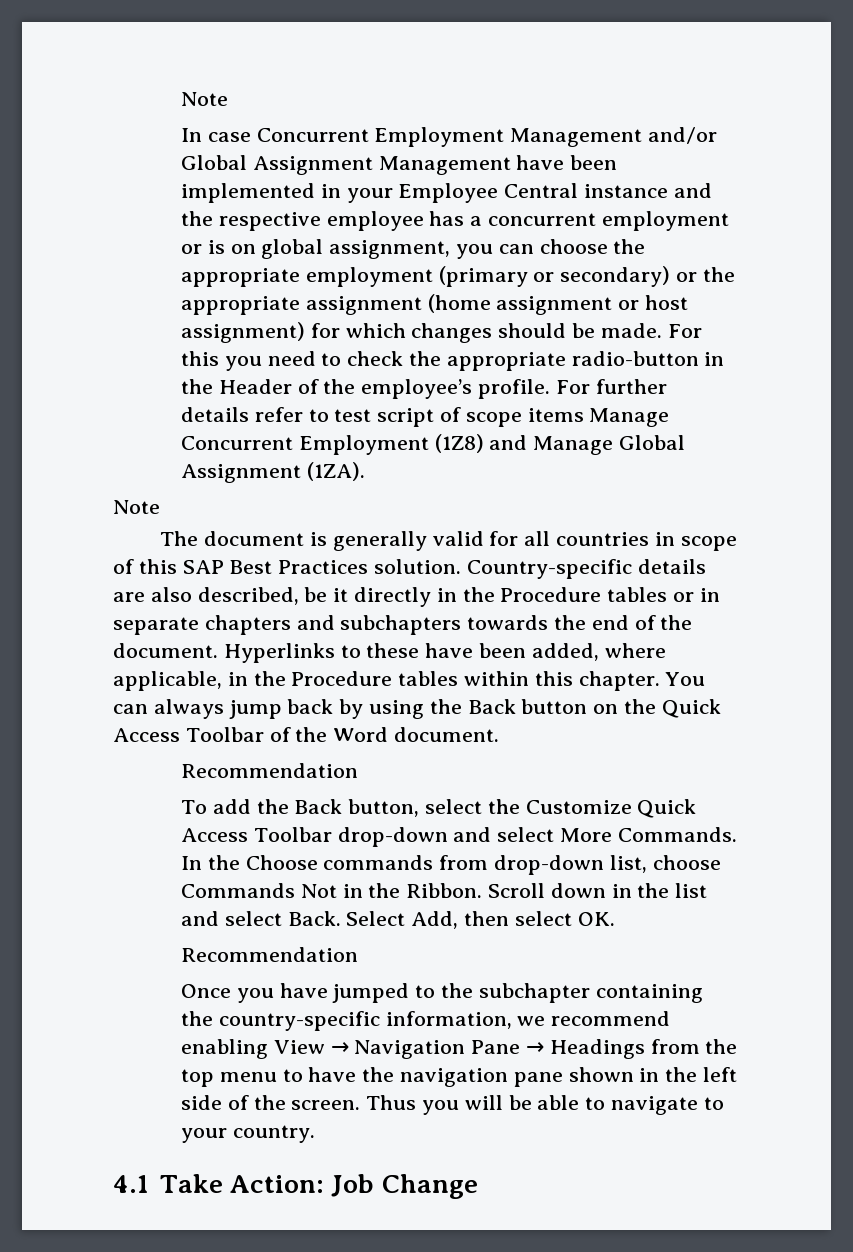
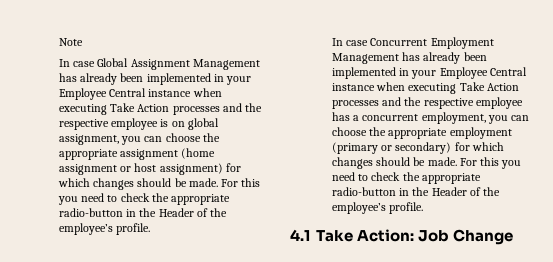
- In case Concurrent Employment Management and/or Global Assignment Management have been implemented in your Employee Central instance and the respective employee has a concurrent employment or is on global assignment, you can choose the appropriate employment (primary or secondary) or the appropriate assignment (home assignment or host assignment) for which changes should be made. For this you need to check the appropriate radio-button in the Header of the employee’s profile. For further details refer to test script of scope items Manage Concurrent Employment (1Z8) and Manage Global Assignment (1ZA).
- Note
- The document is generally valid for all countries in scope of this SAP Best Practices solution. Country-specific details are also described, be it directly in the Procedure tables or in separate chapters and subchapters towards the end of the document. Hyperlinks to these have been added, where applicable, in the Procedure tables within this chapter. You can always jump back by using the Back button on the Quick Access Toolbar of the Word document.
- Recommendation
- To add the Back button, select the Customize Quick Access Toolbar drop-down and select More Commands. In the Choose commands from drop-down list, choose Commands Not in the Ribbon. Scroll down in the list and select Back. Select Add, then select OK.
- Recommendation
- Once you have jumped to the subchapter containing the country-specific information, we recommend enabling View → Navigation Pane → Headings from the top menu to have the navigation pane shown in the left side of the screen. Thus you will be able to navigate to your country.
+ In case Global Assignment Management has already been implemented in your Employee Central instance when executing Take Action processes and the respective employee is on global assignment, you can choose the appropriate assignment (home assignment or host assignment) for which changes should be made. For this you need to check the appropriate radio-button in the Header of the employee’s profile.
+ In case Concurrent Employment Management has already been implemented in your Employee Central instance when executing Take Action processes and the respective employee has a concurrent employment, you can choose the appropriate employment (primary or secondary) for which changes should be made. For this you need to check the appropriate radio-button in the Header of the employee’s profile.

